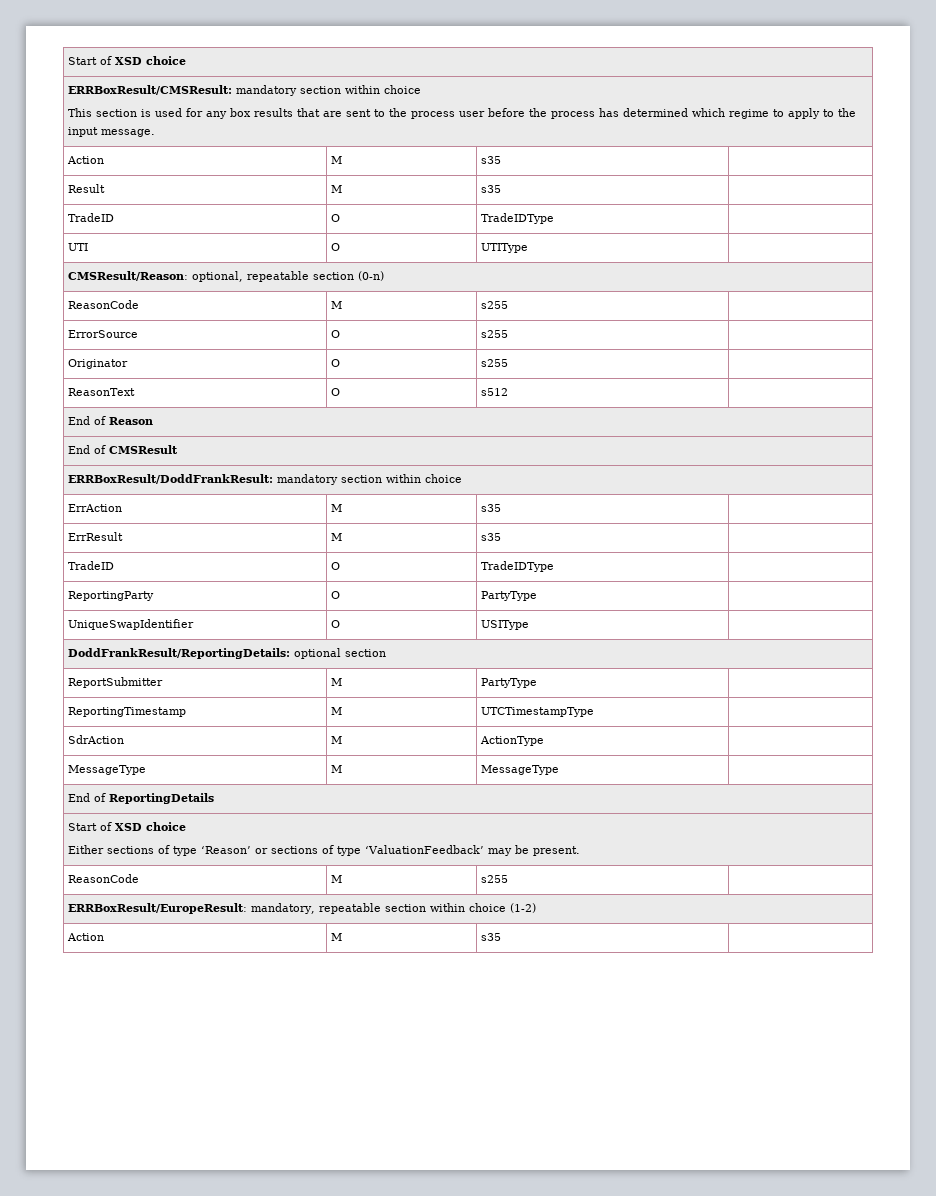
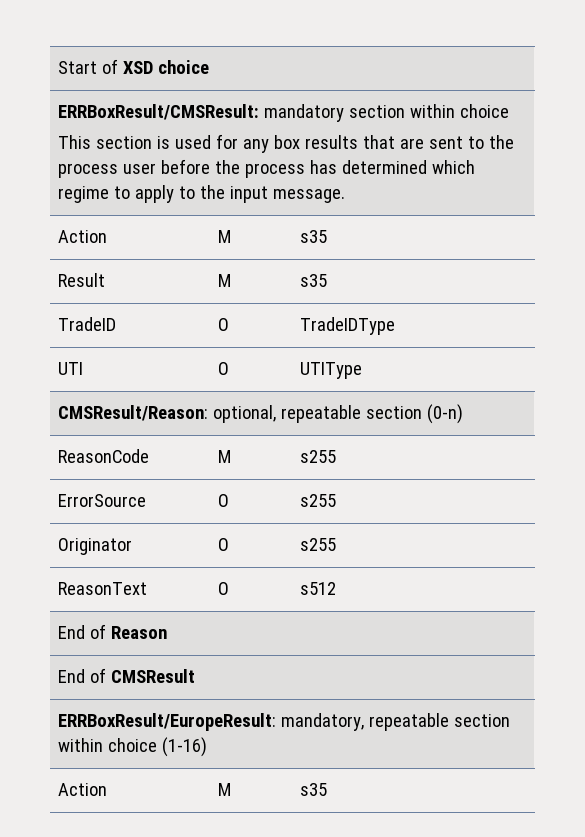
- ERRBoxResult/DoddFrankResult: mandatory section within choice
- ErrAction | M | s35 |
- ErrResult | M | s35 |
- TradeID | O | TradeIDType |
- ReportingParty | O | PartyType |
- UniqueSwapIdentifier | O | USIType |
- DoddFrankResult/ReportingDetails: optional section
- ReportSubmitter | M | PartyType |
- ReportingTimestamp | M | UTCTimestampType |
- SdrAction | M | ActionType |
- MessageType | M | MessageType |
- End of ReportingDetails
- Start of XSD choice
- Either sections of type ‘Reason’ or sections of type ‘ValuationFeedback’ may be present.
- ReasonCode | M | s255 |
- ERRBoxResult/EuropeResult: mandatory, repeatable section within choice (1-2)
+ ERRBoxResult/EuropeResult: mandatory, repeatable section within choice (1-16)

